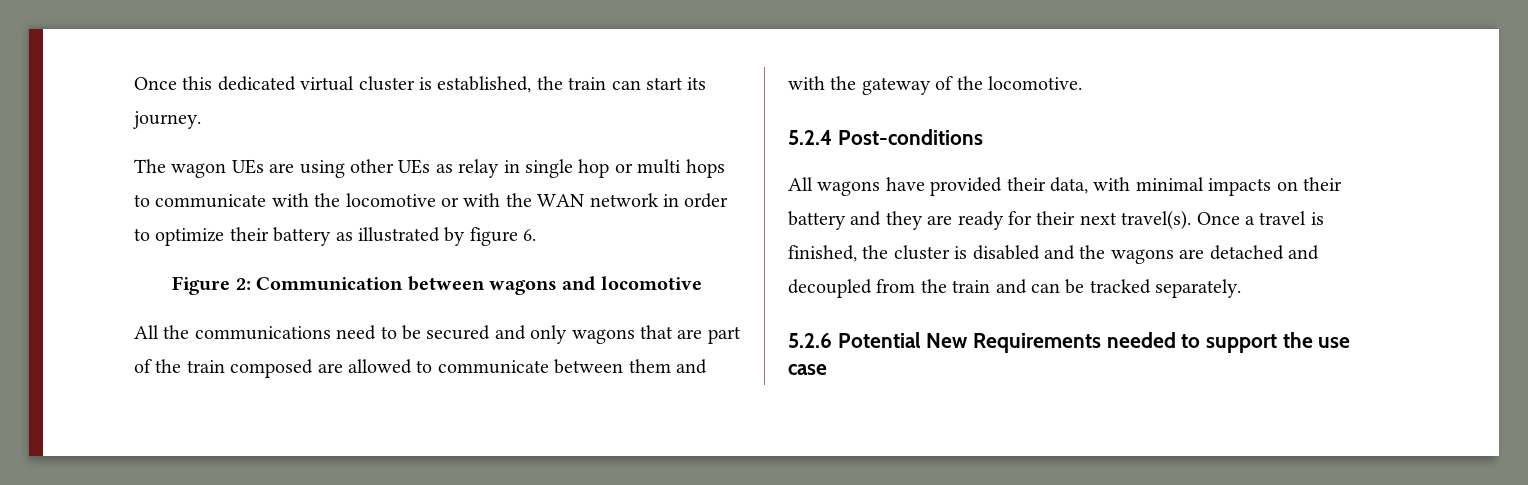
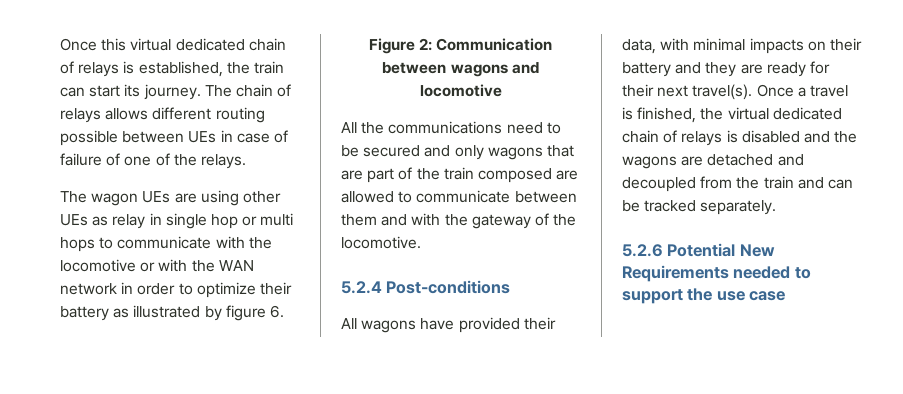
- Once this dedicated virtual cluster is established, the train can start its journey.
+ Once this virtual dedicated chain of relays is established, the train can start its journey. The chain of relays allows different routing possible between UEs in case of failure of one of the relays.
- Once a travel is finished, the cluster is disabled and the wagons are detached and decoupled from the train and can be tracked separately.
+ Once a travel is finished, the virtual dedicated chain of relays is disabled and the wagons are detached and decoupled from the train and can be tracked separately.

